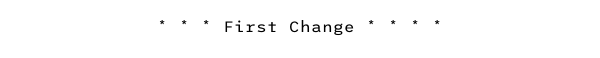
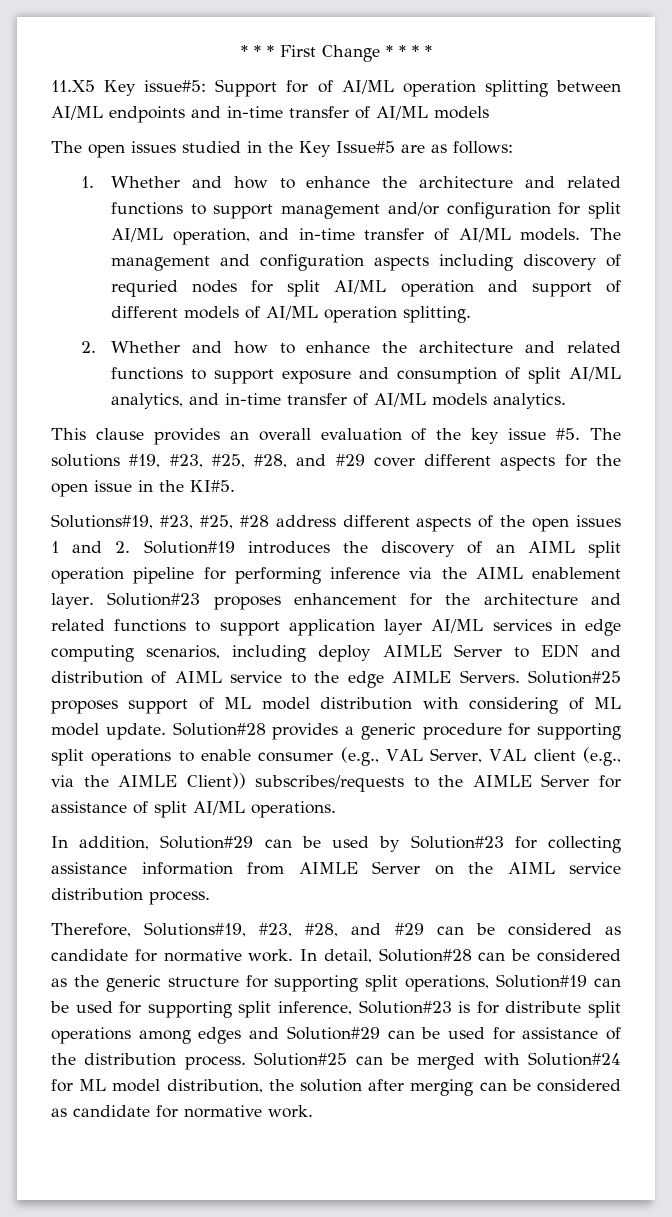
+ 11.X5 Key issue#5: Support for of AI/ML operation splitting between AI/ML endpoints and in-time transfer of AI/ML models
+ The open issues studied in the Key Issue#5 are as follows:
+ 1. Whether and how to enhance the architecture and related functions to support management and/or configuration for split AI/ML operation, and in-time transfer of AI/ML models. The management and configuration aspects including discovery of requried nodes for split AI/ML operation and support of different models of AI/ML operation splitting.
+ 2. Whether and how to enhance the architecture and related functions to support exposure and consumption of split AI/ML analytics, and in-time transfer of AI/ML models analytics.
+ This clause provides an overall evaluation of the key issue #5. The solutions #19, #23, #25, #28, and #29 cover different aspects for the open issue in the KI#5.
+ Solutions#19, #23, #25, #28 address different aspects of the open issues 1 and 2. Solution#19 introduces the discovery of an AIML split operation pipeline for performing inference via the AIML enablement layer. Solution#23 proposes enhancement for the architecture and related functions to support application layer AI/ML services in edge computing scenarios, including deploy AIMLE Server to EDN and distribution of AIML service to the edge AIMLE Servers. Solution#25 proposes support of ML model distribution with considering of ML model update. Solution#28 provides a generic procedure for supporting split operations to enable consumer (e.g., VAL Server, VAL client (e.g., via the AIMLE Client)) subscribes/requests to the AIMLE Server for assistance of split AI/ML operations.
+ In addition, Solution#29 can be used by Solution#23 for collecting assistance information from AIMLE Server on the AIML service distribution process.
+ Therefore, Solutions#19, #23, #28, and #29 can be considered as candidate for normative work. In detail, Solution#28 can be considered as the generic structure for supporting split operations, Solution#19 can be used for supporting split inference, Solution#23 is for distribute split operations among edges and Solution#29 can be used for assistance of the distribution process. Solution#25 can be merged with Solution#24 for ML model distribution, the solution after merging can be considered as candidate for normative work.

